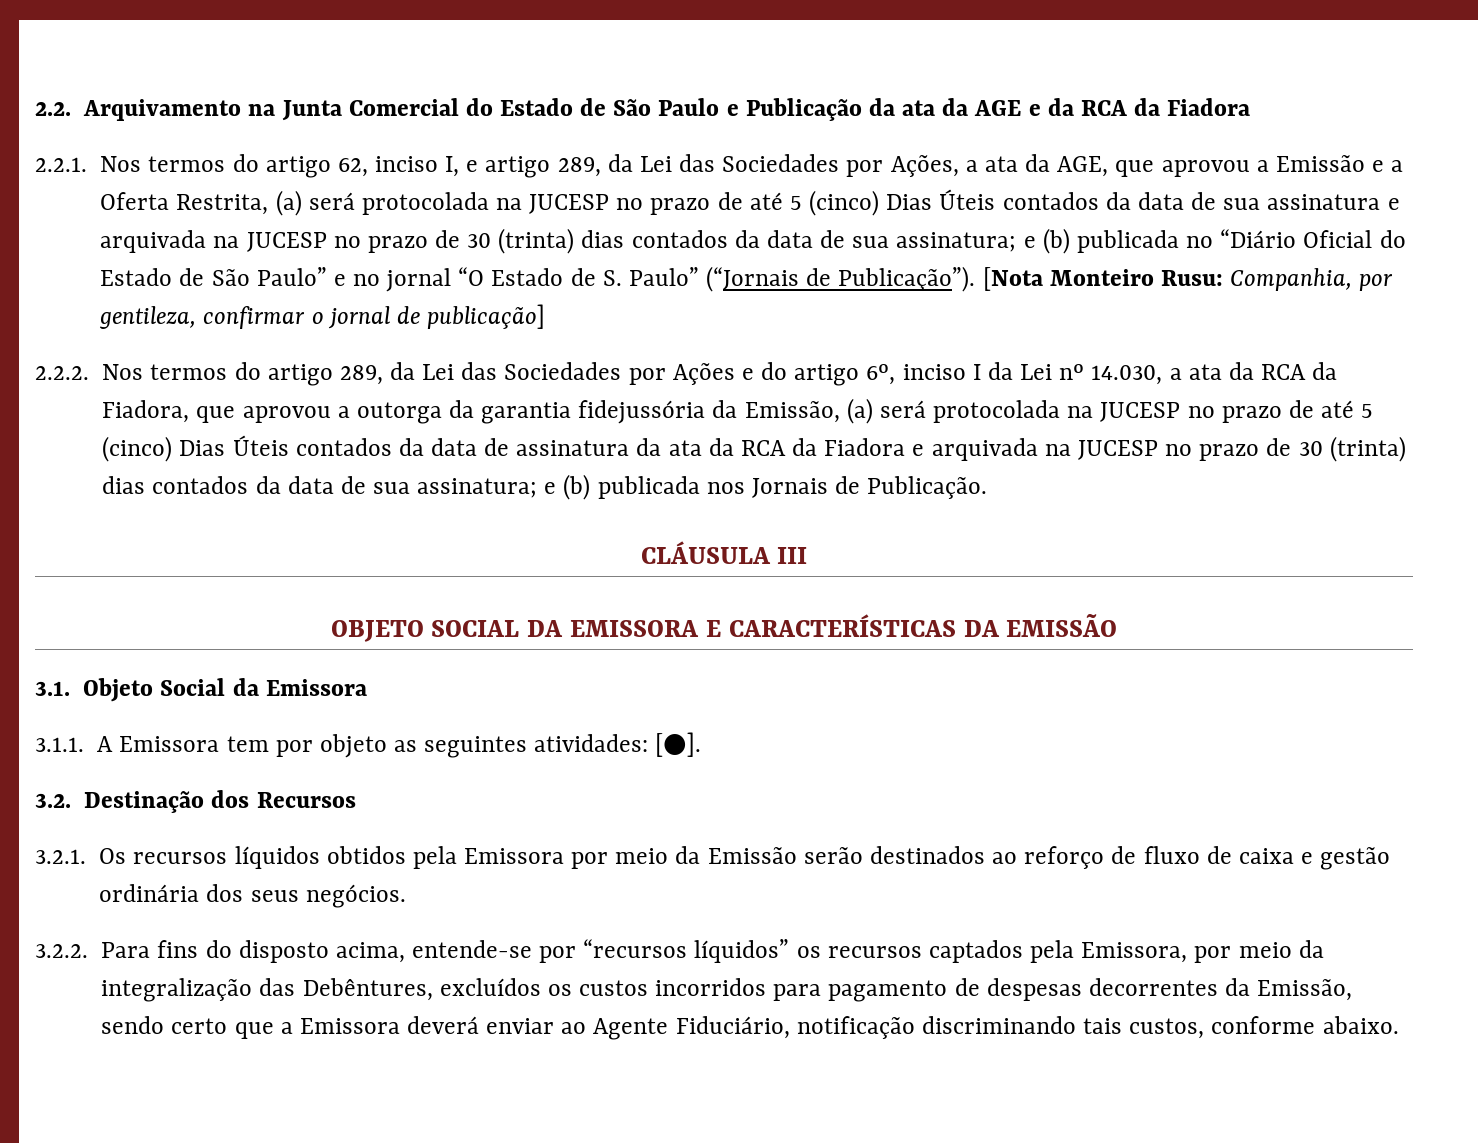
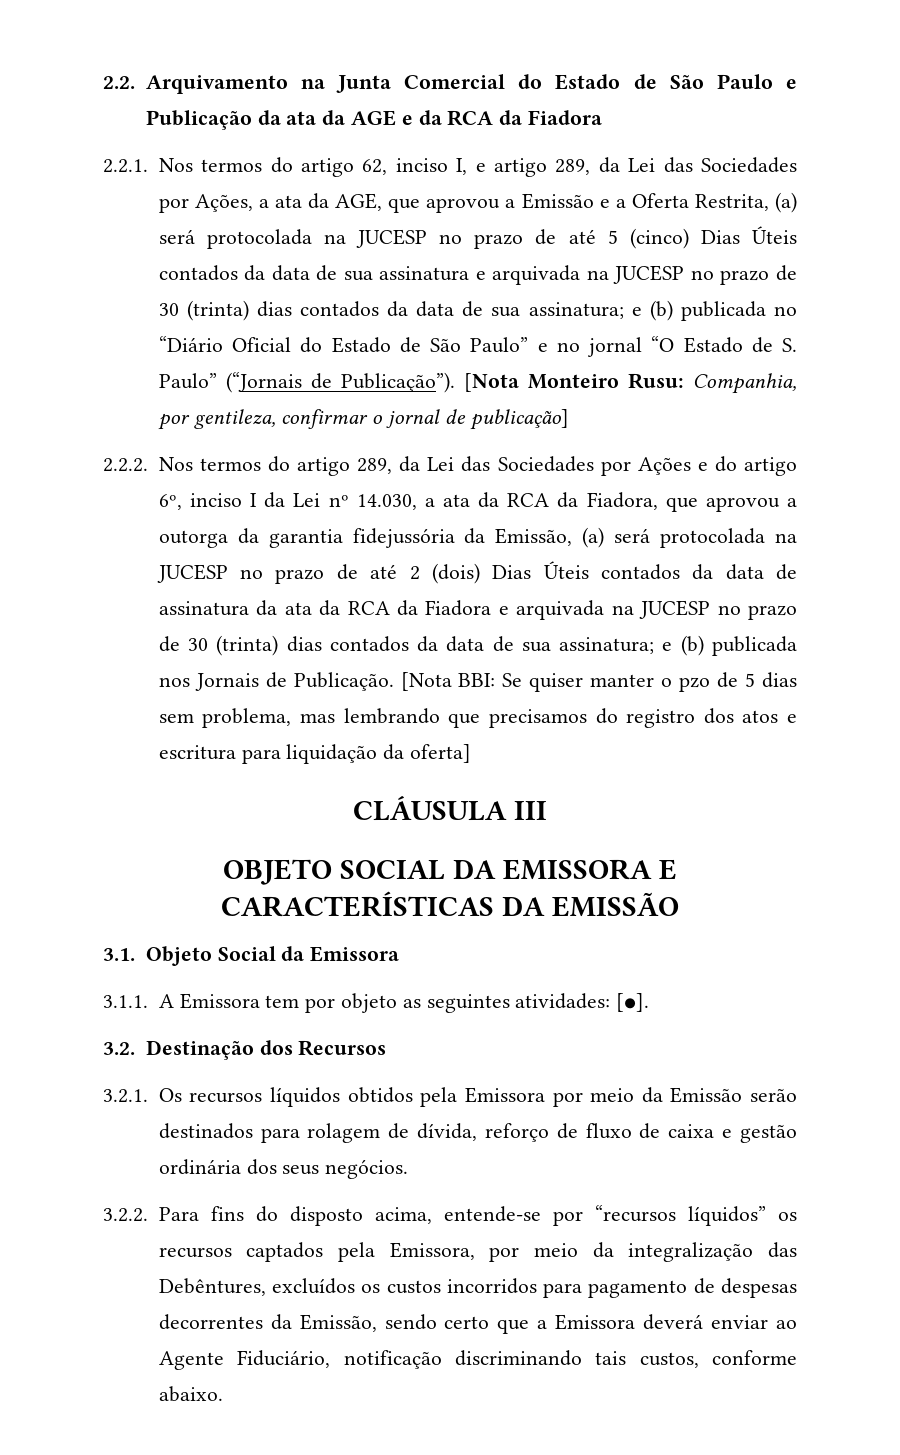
- 2.2.2. Nos termos do artigo 289, da Lei das Sociedades por Ações e do artigo 6º, inciso I da Lei nº 14.030, a ata da RCA da Fiadora, que aprovou a outorga da garantia fidejussória da Emissão, (a) será protocolada na JUCESP no prazo de até 5 (cinco) Dias Úteis contados da data de assinatura da ata da RCA da Fiadora e arquivada na JUCESP no prazo de 30 (trinta) dias contados da data de sua assinatura;
+ 2.2.2. Nos termos do artigo 289, da Lei das Sociedades por Ações e do artigo 6º, inciso I da Lei nº 14.030, a ata da RCA da Fiadora, que aprovou a outorga da garantia fidejussória da Emissão, (a) será protocolada na JUCESP no prazo de até 2 (dois) Dias Úteis contados da data de assinatura da ata da RCA da Fiadora e arquivada na JUCESP no prazo de 30 (trinta) dias contados da data de sua assinatura;
+ [Nota BBI: Se quiser manter o pzo de 5 dias sem problema, mas lembrando que precisamos do registro dos atos e escritura para liquidação da oferta]
- 3.2.1. Os recursos líquidos obtidos pela Emissora por meio da Emissão serão destinados ao reforço de fluxo de caixa e gestão ordinária dos seus negócios.
+ 3.2.1. Os recursos líquidos obtidos pela Emissora por meio da Emissão serão destinados para rolagem de dívida, reforço de fluxo de caixa e gestão ordinária dos seus negócios.

